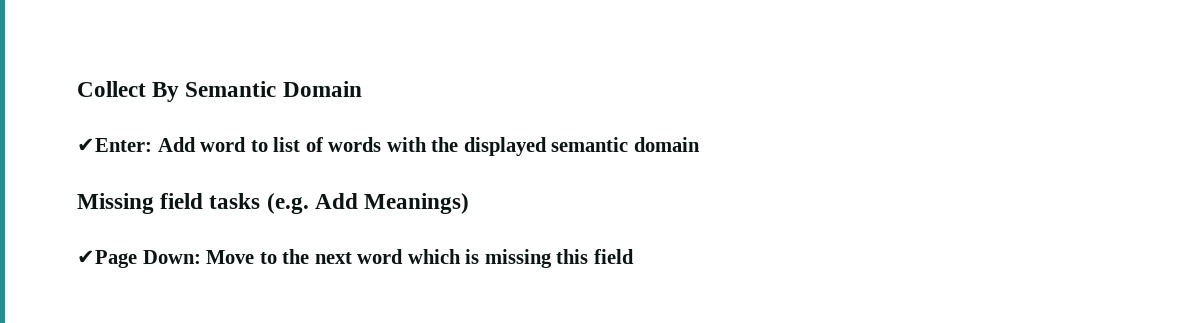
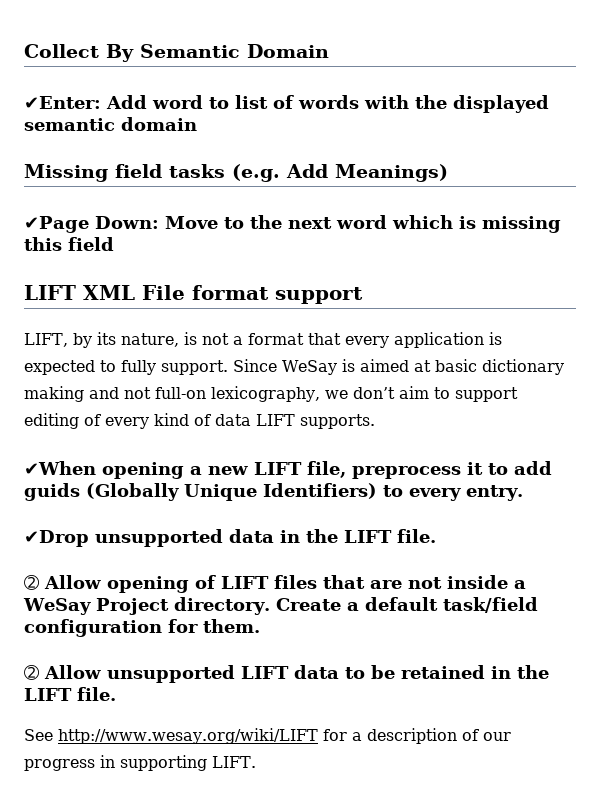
+ LIFT XML File format support
+ LIFT, by its nature, is not a format that every application is expected to fully support. Since WeSay is aimed at basic dictionary making and not full-on lexicography, we don’t aim to support editing of every kind of data LIFT supports.
+ ✔When opening a new LIFT file, preprocess it to add guids (Globally Unique Identifiers) to every entry.
+ ✔Drop unsupported data in the LIFT file.
+ ➁ Allow opening of LIFT files that are not inside a WeSay Project directory. Create a default task/field configuration for them.
+ ➁ Allow unsupported LIFT data to be retained in the LIFT file.
+ See http://www.wesay.org/wiki/LIFT for a description of our progress in supporting LIFT.

